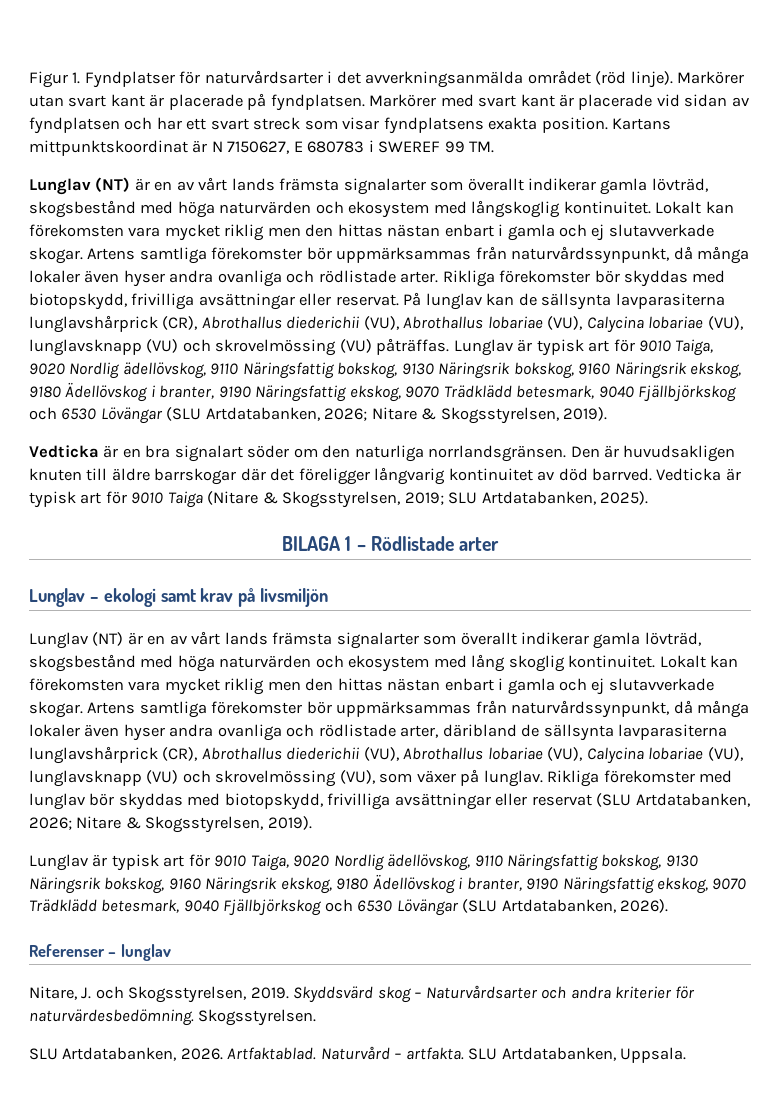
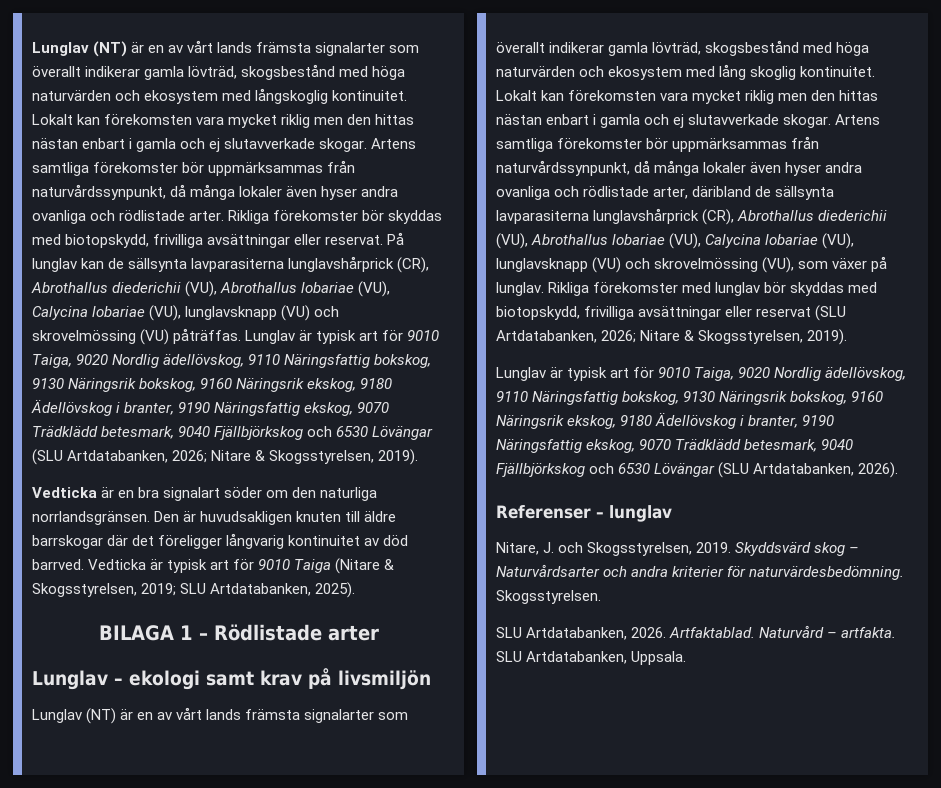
- Figur 1. Fyndplatser för naturvårdsarter i det avverkningsanmälda området (röd linje). Markörer utan svart kant är placerade på fyndplatsen. Markörer med svart kant är placerade vid sidan av fyndplatsen och har ett svart streck som visar fyndplatsens exakta position. Kartans mittpunktskoordinat är N 7150627, E 680783 i SWEREF 99 TM.

